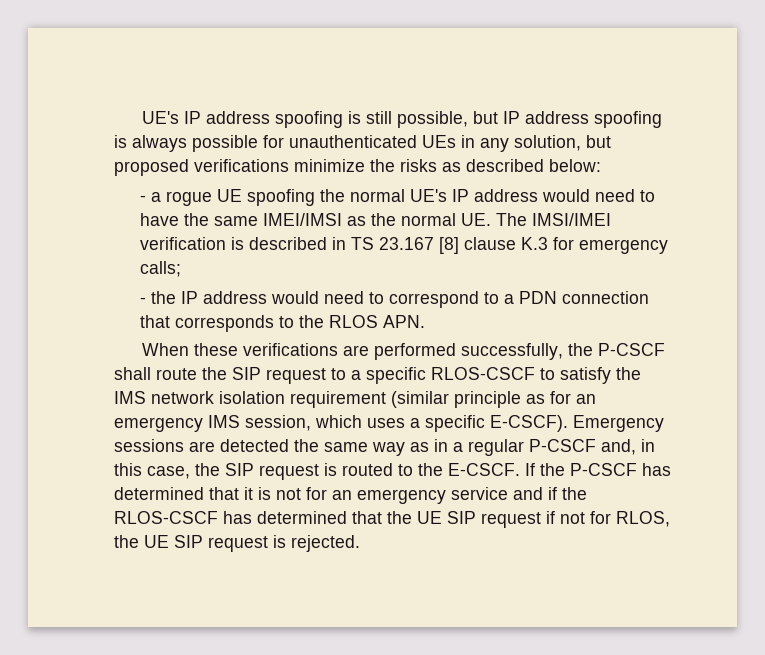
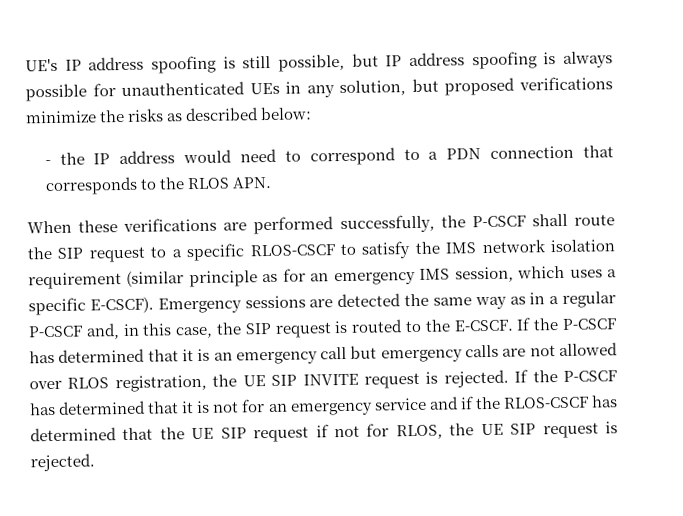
- - a rogue UE spoofing the normal UE's IP address would need to have the same IMEI/IMSI as the normal UE. The IMSI/IMEI verification is described in TS 23.167 [8] clause K.3 for emergency calls;
- If the P-CSCF has determined that it is not for an emergency service and if the RLOS-CSCF has determined that the UE SIP request if not for RLOS, the UE SIP request is rejected.
+ If the P-CSCF has determined that it is an emergency call but emergency calls are not allowed over RLOS registration, the UE SIP INVITE request is rejected. If the P-CSCF has determined that it is not for an emergency service and if the RLOS-CSCF has determined that the UE SIP request if not for RLOS, the UE SIP request is rejected.

